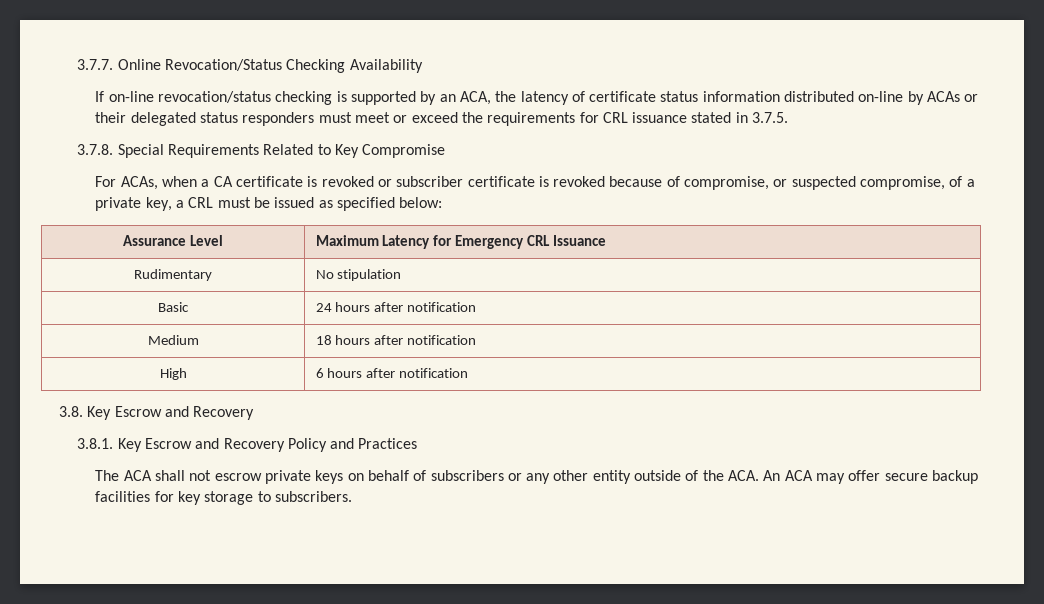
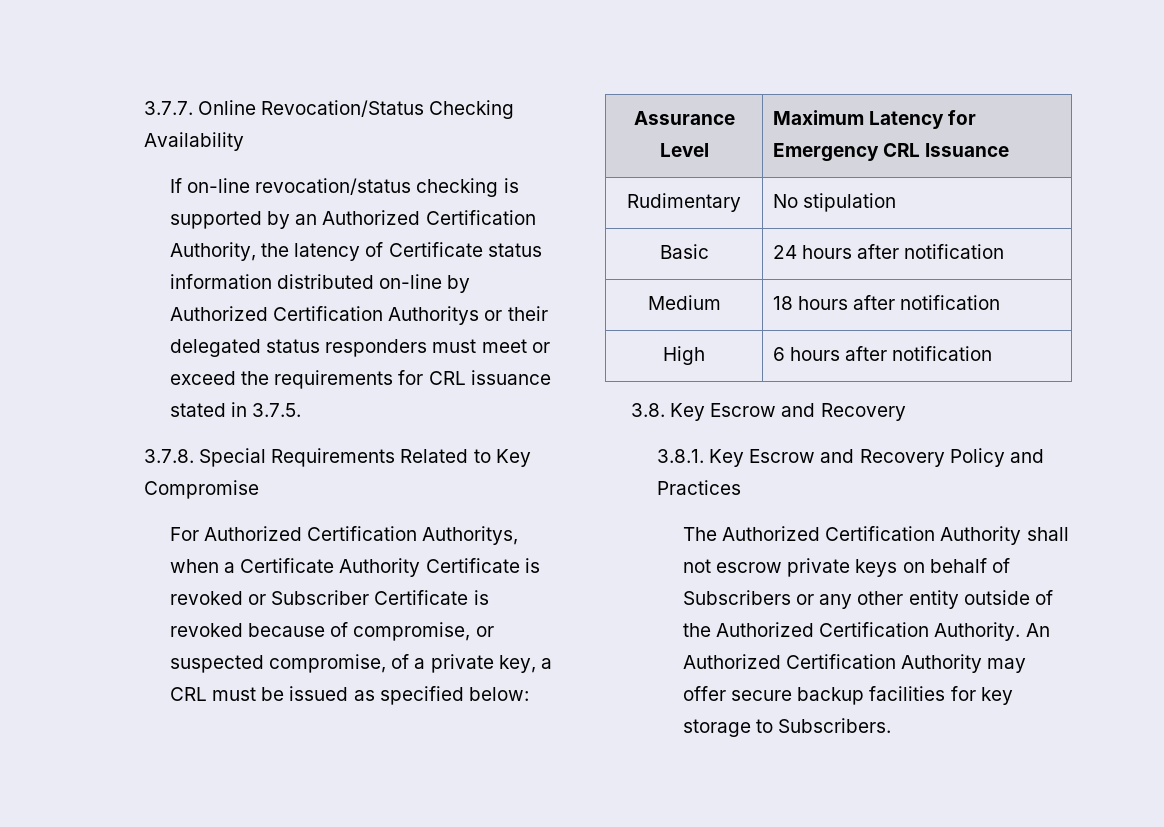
- If on-line revocation/status checking is supported by an ACA, the latency of certificate status information distributed on-line by ACAs or their delegated status responders must meet or exceed the requirements for CRL issuance stated in 3.7.5.
+ If on-line revocation/status checking is supported by an Authorized Certification Authority, the latency of Certificate status information distributed on-line by Authorized Certification Authoritys or their delegated status responders must meet or exceed the requirements for CRL issuance stated in 3.7.5.
- For ACAs, when a CA certificate is revoked or subscriber certificate is revoked because of compromise, or suspected compromise, of a private key, a CRL must be issued as specified below:
+ For Authorized Certification Authoritys, when a Certificate Authority Certificate is revoked or Subscriber Certificate is revoked because of compromise, or suspected compromise, of a private key, a CRL must be issued as specified below:
- The ACA shall not escrow private keys on behalf of subscribers or any other entity outside of the ACA. An ACA may offer secure backup facilities for key storage to subscribers.
+ The Authorized Certification Authority shall not escrow private keys on behalf of Subscribers or any other entity outside of the Authorized Certification Authority. An Authorized Certification Authority may offer secure backup facilities for key storage to Subscribers.

